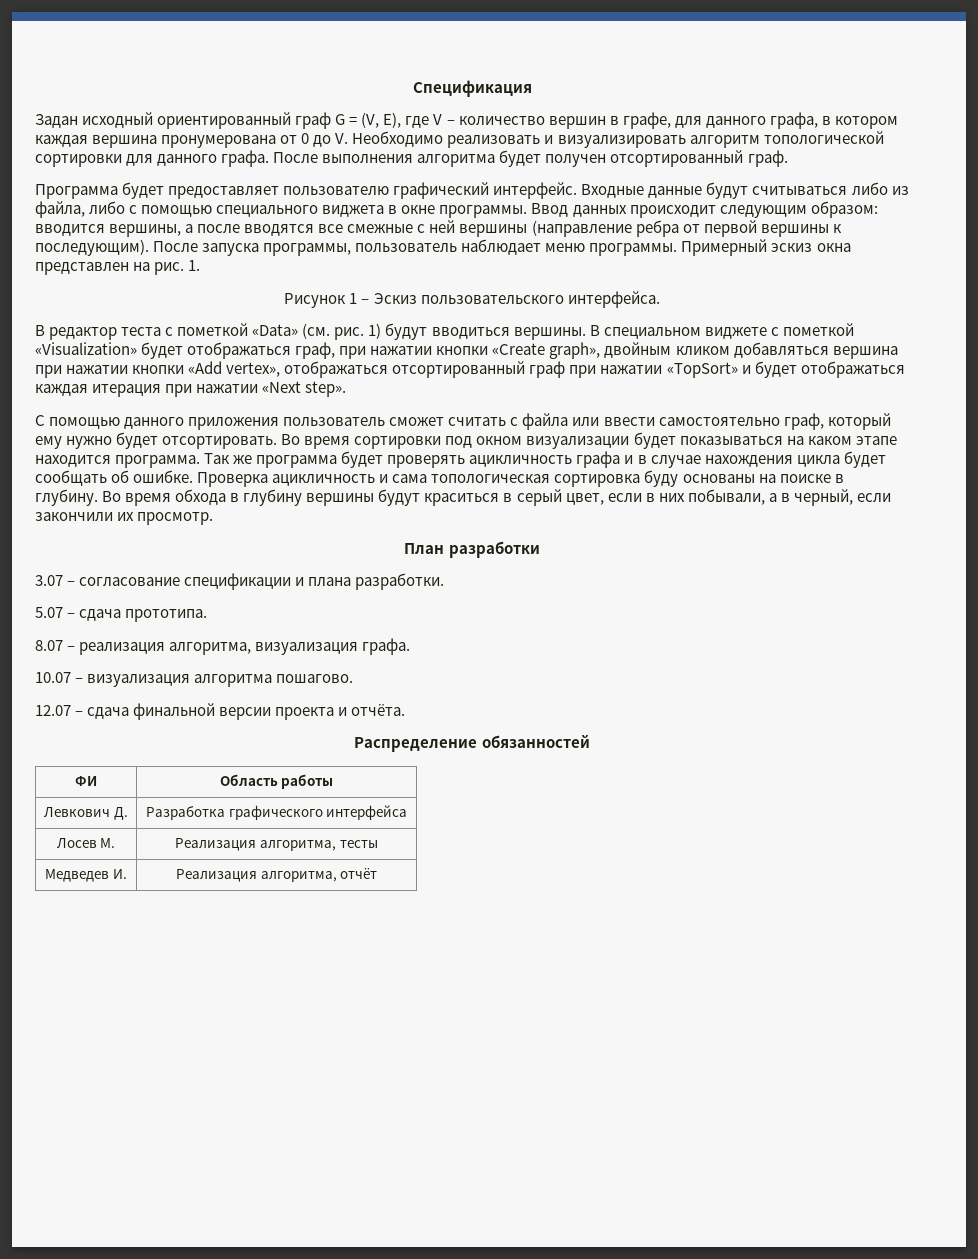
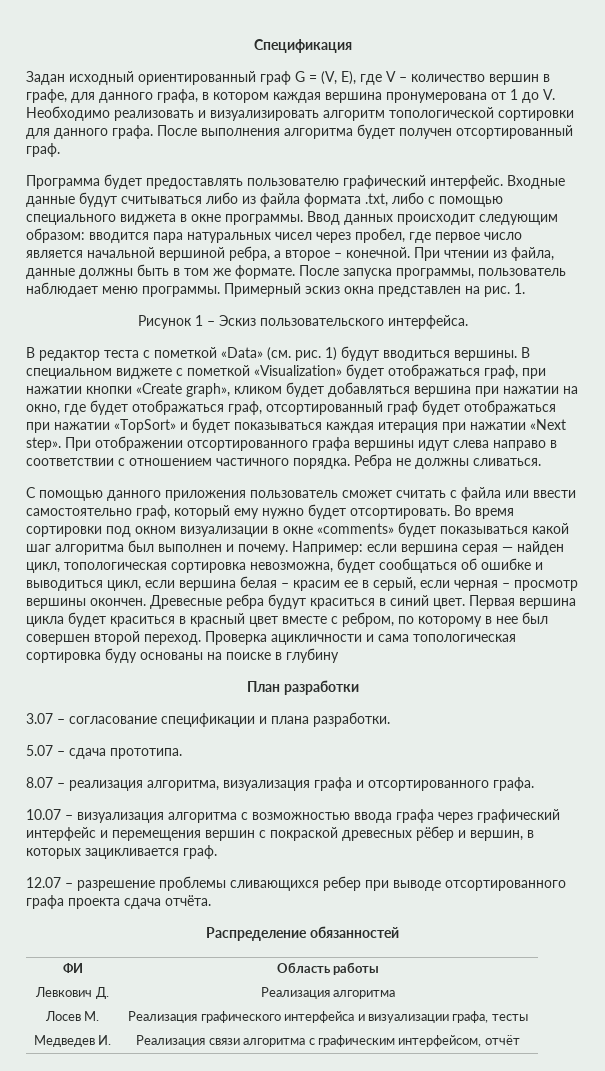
- Задан исходный ориентированный граф G = (V, E), где V – количество вершин в графе, для данного графа, в котором каждая вершина пронумерована от 0 до V. Необходимо реализовать и визуализировать алгоритм топологической сортировки для данного графа.
+ Задан исходный ориентированный граф G = (V, E), где V – количество вершин в графе, для данного графа, в котором каждая вершина пронумерована от 1 до V. Необходимо реализовать и визуализировать алгоритм топологической сортировки для данного графа.
- Программа будет предоставляет пользователю графический интерфейс.
+ Программа будет предоставлять пользователю графический интерфейс.
- Входные данные будут считываться либо из файла, либо с помощью специального виджета в окне программы.
+ Входные данные будут считываться либо из файла формата .txt, либо с помощью специального виджета в окне программы.
- Ввод данных происходит следующим образом: вводится вершины, а после вводятся все смежные с ней вершины (направление ребра от первой вершины к последующим).
+ Ввод данных происходит следующим образом: вводится пара натуральных чисел через пробел, где первое число является начальной вершиной ребра, а второе – конечной. При чтении из файла, данные должны быть в том же формате.
- В специальном виджете с пометкой «Visualization» будет отображаться граф, при нажатии кнопки «Create graph», двойным кликом добавляться вершина при нажатии кнопки «Add vertex», отображаться отсортированный граф при нажатии «TopSort» и будет отображаться каждая итерация при нажатии «Next step».
+ В специальном виджете с пометкой «Visualization» будет отображаться граф, при нажатии кнопки «Create graph», кликом будет добавляться вершина при нажатии на окно, где будет отображаться граф, отсортированный граф будет отображаться при нажатии «TopSort» и будет показываться каждая итерация при нажатии «Next step». При отображении отсортированного графа вершины идут слева направо в соответствии с отношением частичного порядка. Ребра не должны сливаться.
- Во время сортировки под окном визуализации будет показываться на каком этапе находится программа. Так же программа будет проверять ацикличность графа и в случае нахождения цикла будет сообщать об ошибке. Проверка ацикличность и сама топологическая сортировка буду основаны на поиске в глубину. Во время обхода в глубину вершины будут краситься в серый цвет, если в них побывали, а в черный, если закончили их просмотр.
+ Во время сортировки под окном визуализации в окне «comments» будет показываться какой шаг алгоритма был выполнен и почему. Например: если вершина серая — найден цикл, топологическая сортировка невозможна, будет сообщаться об ошибке и выводиться цикл, если вершина белая – красим ее в серый, если черная – просмотр вершины окончен. Древесные ребра будут краситься в синий цвет. Первая вершина цикла будет краситься в красный цвет вместе с ребром, по которому в нее был совершен второй переход. Проверка ацикличности и сама топологическая сортировка буду основаны на поиске в глубину
- 8.07 – реализация алгоритма, визуализация графа.
+ 8.07 – реализация алгоритма, визуализация графа и отсортированного графа.
- 10.07 – визуализация алгоритма пошагово.
- 12.07 – сдача финальной версии проекта и отчёта.
+ 10.07 – визуализация алгоритма с возможностью ввода графа через графический интерфейс и перемещения вершин с покраской древесных рёбер и вершин, в которых зацикливается граф.
+ 12.07 – разрешение проблемы сливающихся ребер при выводе отсортированного графа проекта сдача отчёта.
- Левкович Д. | Разработка графического интерфейса
+ Левкович Д. | Реализация алгоритма
- Лосев М. | Реализация алгоритма, тесты
+ Лосев М. | Реализация графического интерфейса и визуализации графа, тесты
- Медведев И. | Реализация алгоритма, отчёт
+ Медведев И. | Реализация связи алгоритма с графическим интерфейсом, отчёт

